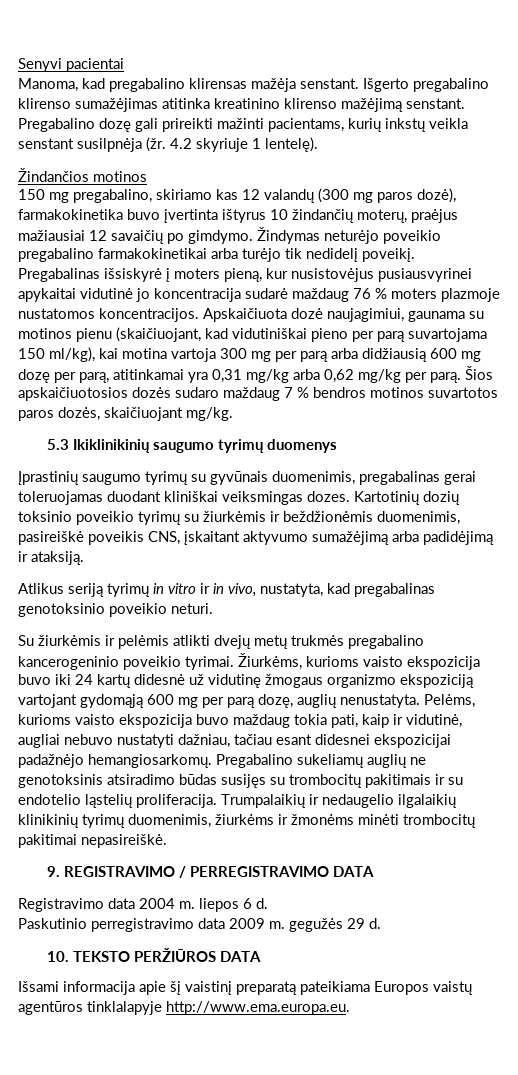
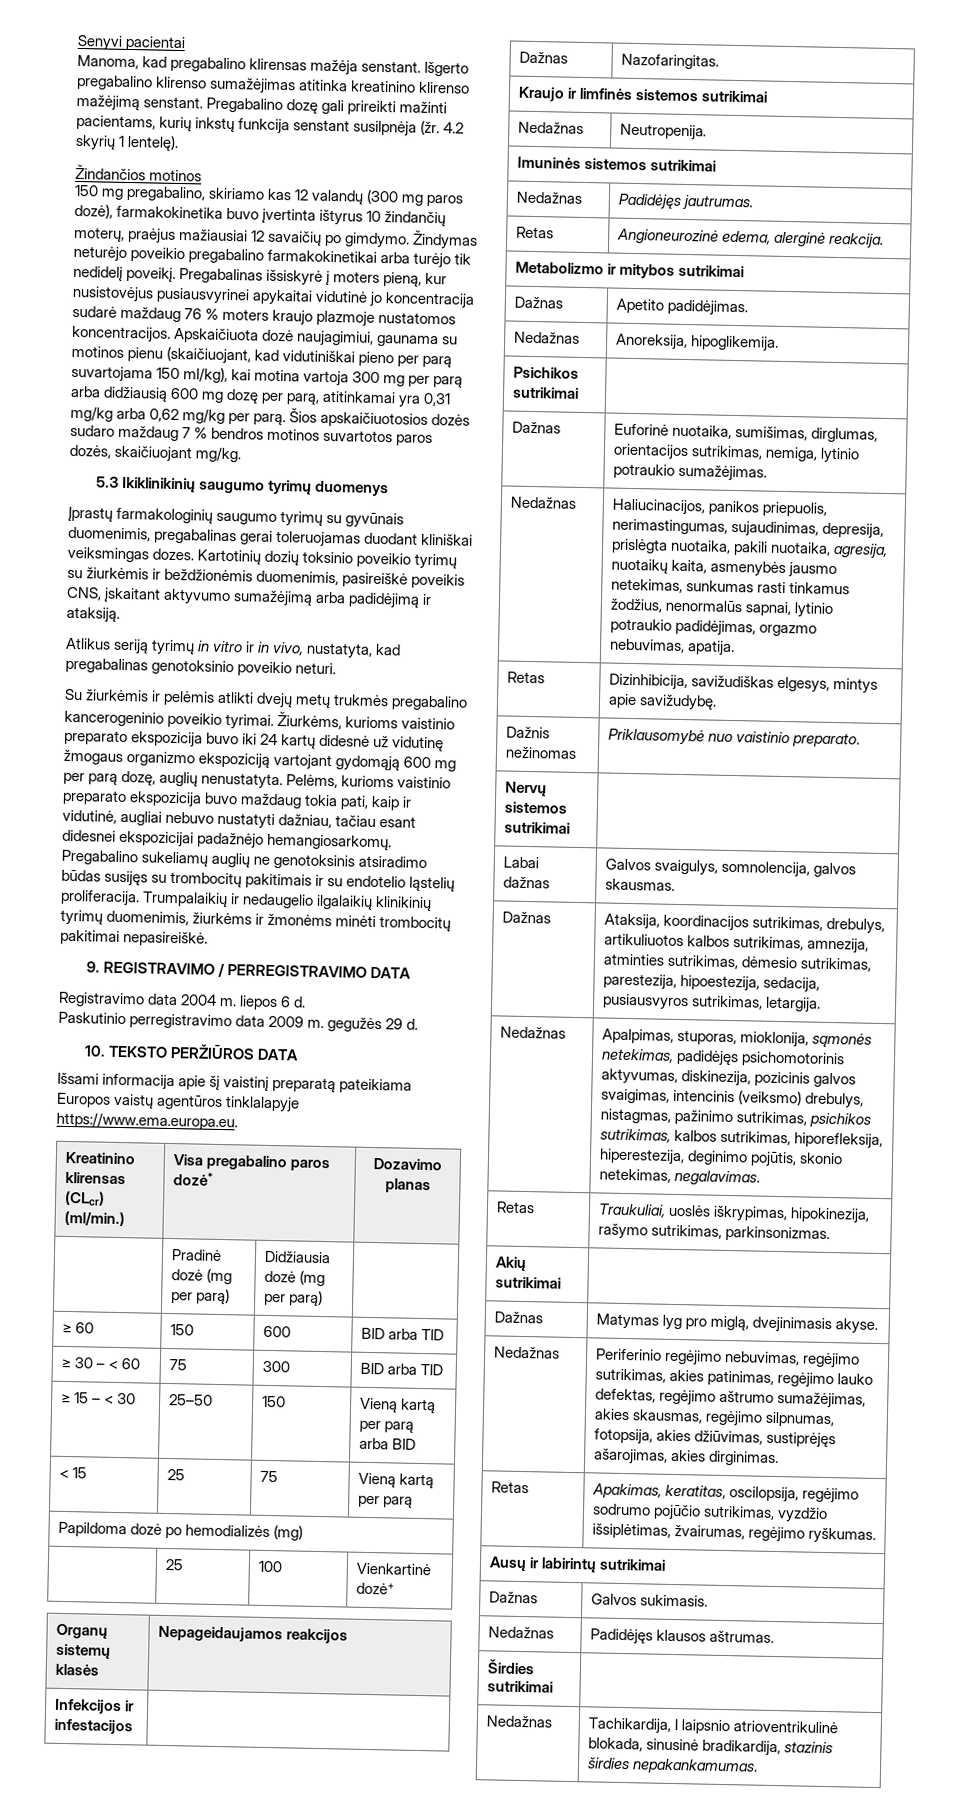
- Pregabalino dozę gali prireikti mažinti pacientams, kurių inkstų veikla senstant susilpnėja (žr.
+ Pregabalino dozę gali prireikti mažinti pacientams, kurių inkstų funkcija senstant susilpnėja (žr.
- 4.2 skyriuje 1 lentelę).
+ 4.2 skyrių 1 lentelę).
- Pregabalinas išsiskyrė į moters pieną, kur nusistovėjus pusiausvyrinei apykaitai vidutinė jo koncentracija sudarė maždaug 76 % moters plazmoje nustatomos koncentracijos.
+ Pregabalinas išsiskyrė į moters pieną, kur nusistovėjus pusiausvyrinei apykaitai vidutinė jo koncentracija sudarė maždaug 76 % moters kraujo plazmoje nustatomos koncentracijos.
- Įprastinių saugumo tyrimų su gyvūnais duomenimis, pregabalinas gerai toleruojamas duodant kliniškai veiksmingas dozes.
+ Įprastų farmakologinių saugumo tyrimų su gyvūnais duomenimis, pregabalinas gerai toleruojamas duodant kliniškai veiksmingas dozes.
- Žiurkėms, kurioms vaisto ekspozicija buvo iki 24 kartų didesnė už vidutinę žmogaus organizmo ekspoziciją vartojant gydomąją 600 mg per parą dozę, auglių nenustatyta.
+ Žiurkėms, kurioms vaistinio preparato ekspozicija buvo iki 24 kartų didesnė už vidutinę žmogaus organizmo ekspoziciją vartojant gydomąją 600 mg per parą dozę, auglių nenustatyta.
- Pelėms, kurioms vaisto ekspozicija buvo maždaug tokia pati, kaip ir vidutinė, augliai nebuvo nustatyti dažniau, tačiau esant didesnei ekspozicijai padažnėjo hemangiosarkomų.
+ Pelėms, kurioms vaistinio preparato ekspozicija buvo maždaug tokia pati, kaip ir vidutinė, augliai nebuvo nustatyti dažniau, tačiau esant didesnei ekspozicijai padažnėjo hemangiosarkomų.
- Išsami informacija apie šį vaistinį preparatą pateikiama Europos vaistų agentūros tinklalapyje http://www.ema.europa.eu.
+ Išsami informacija apie šį vaistinį preparatą pateikiama Europos vaistų agentūros tinklalapyje https://www.ema.europa.eu.
+ Kreatinino klirensas (CLcr) (ml/min.) | Visa pregabalino paros dozė* | Dozavimo planas
+ | Pradinė dozė (mg per parą) | Didžiausia dozė (mg per parą) |
+ ≥ 60 | 150 | 600 | BID arba TID
+ ≥ 30 – < 60 | 75 | 300 | BID arba TID
+ ≥ 15 – < 30 | 25–50 | 150 | Vieną kartą per parą arba BID
+ < 15 | 25 | 75 | Vieną kartą per parą
+ Papildoma dozė po hemodializės (mg)
+ | 25 | 100 | Vienkartinė dozė+
+ Organų sistemų klasės | Nepageidaujamos reakcijos
+ Infekcijos ir infestacijos |
+ Dažnas | Nazofaringitas.
+ Kraujo ir limfinės sistemos sutrikimai
+ Nedažnas | Neutropenija.
+ Imuninės sistemos sutrikimai
+ Nedažnas | Padidėjęs jautrumas.
+ Retas | Angioneurozinė edema, alerginė reakcija.
+ Metabolizmo ir mitybos sutrikimai
+ Dažnas | Apetito padidėjimas.
+ Nedažnas | Anoreksija, hipoglikemija.
+ Psichikos sutrikimai |
+ Dažnas | Euforinė nuotaika, sumišimas, dirglumas, orientacijos sutrikimas, nemiga, lytinio potraukio sumažėjimas.
+ Nedažnas | Haliucinacijos, panikos priepuolis, nerimastingumas, sujaudinimas, depresija, prislėgta nuotaika, pakili nuotaika, agresija, nuotaikų kaita, asmenybės jausmo netekimas, sunkumas rasti tinkamus žodžius, nenormalūs sapnai, lytinio potraukio padidėjimas, orgazmo nebuvimas, apatija.
+ Retas | Dizinhibicija, savižudiškas elgesys, mintys apie savižudybę.
+ Dažnis nežinomas | Priklausomybė nuo vaistinio preparato.
+ Nervų sistemos sutrikimai |
+ Labai dažnas | Galvos svaigulys, somnolencija, galvos skausmas.
+ Dažnas | Ataksija, koordinacijos sutrikimas, drebulys, artikuliuotos kalbos sutrikimas, amnezija, atminties sutrikimas, dėmesio sutrikimas, parestezija, hipoestezija, sedacija, pusiausvyros sutrikimas, letargija.
+ Nedažnas | Apalpimas, stuporas, mioklonija, sąmonės netekimas, padidėjęs psichomotorinis aktyvumas, diskinezija, pozicinis galvos svaigimas, intencinis (veiksmo) drebulys, nistagmas, pažinimo sutrikimas, psichikos sutrikimas, kalbos sutrikimas, hiporefleksija, hiperestezija, deginimo pojūtis, skonio netekimas, negalavimas.
+ Retas | Traukuliai, uoslės iškrypimas, hipokinezija, rašymo sutrikimas, parkinsonizmas.
+ Akių sutrikimai |
+ Dažnas | Matymas lyg pro miglą, dvejinimasis akyse.
+ Nedažnas | Periferinio regėjimo nebuvimas, regėjimo sutrikimas, akies patinimas, regėjimo lauko defektas, regėjimo aštrumo sumažėjimas, akies skausmas, regėjimo silpnumas, fotopsija, akies džiūvimas, sustiprėjęs ašarojimas, akies dirginimas.
+ Retas | Apakimas, keratitas, oscilopsija, regėjimo sodrumo pojūčio sutrikimas, vyzdžio išsiplėtimas, žvairumas, regėjimo ryškumas.
+ Ausų ir labirintų sutrikimai
+ Dažnas | Galvos sukimasis.
+ Nedažnas | Padidėjęs klausos aštrumas.
+ Širdies sutrikimai |
+ Nedažnas | Tachikardija, I laipsnio atrioventrikulinė blokada, sinusinė bradikardija, stazinis širdies nepakankamumas.

